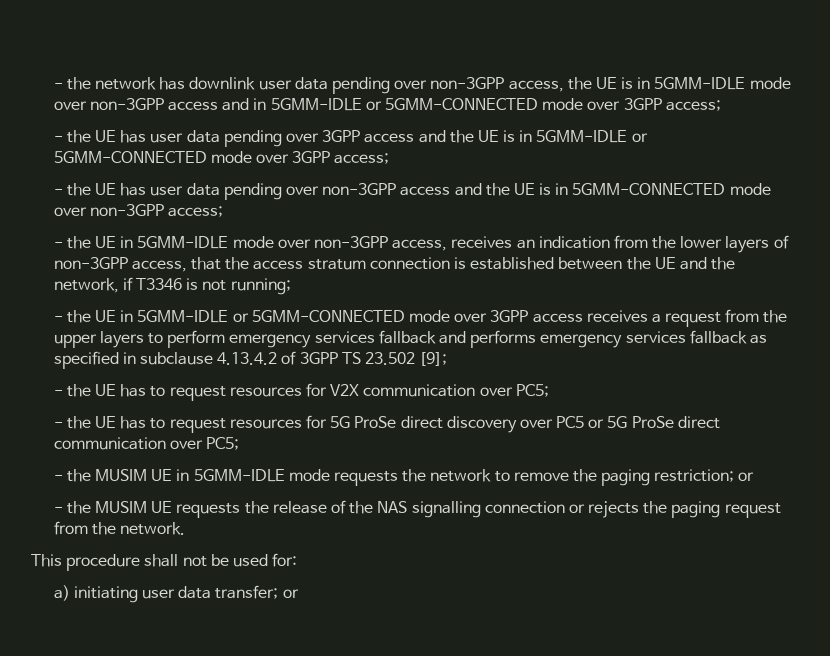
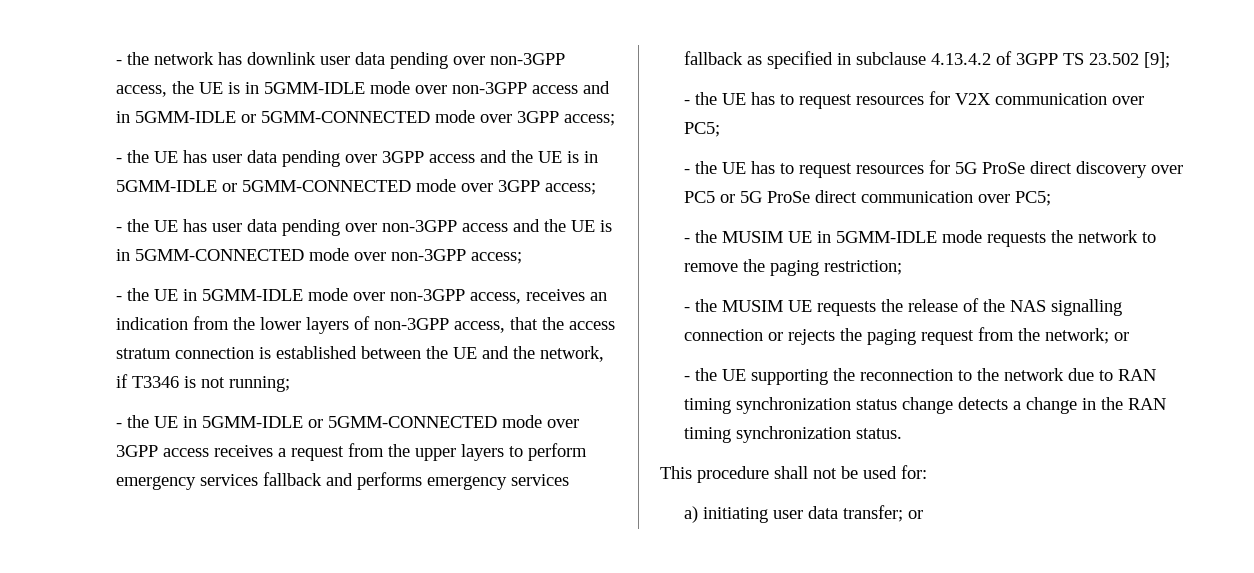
- - the MUSIM UE in 5GMM-IDLE mode requests the network to remove the paging restriction; or
+ - the MUSIM UE in 5GMM-IDLE mode requests the network to remove the paging restriction;
- - the MUSIM UE requests the release of the NAS signalling connection or rejects the paging request from the network.
+ - the MUSIM UE requests the release of the NAS signalling connection or rejects the paging request from the network; or
+ - the UE supporting the reconnection to the network due to RAN timing synchronization status change detects a change in the RAN timing synchronization status.

